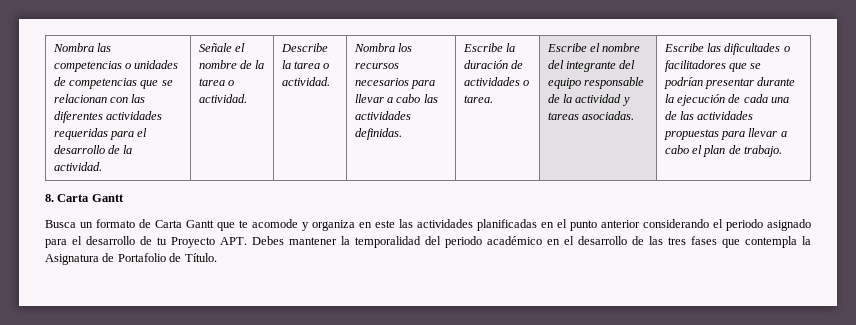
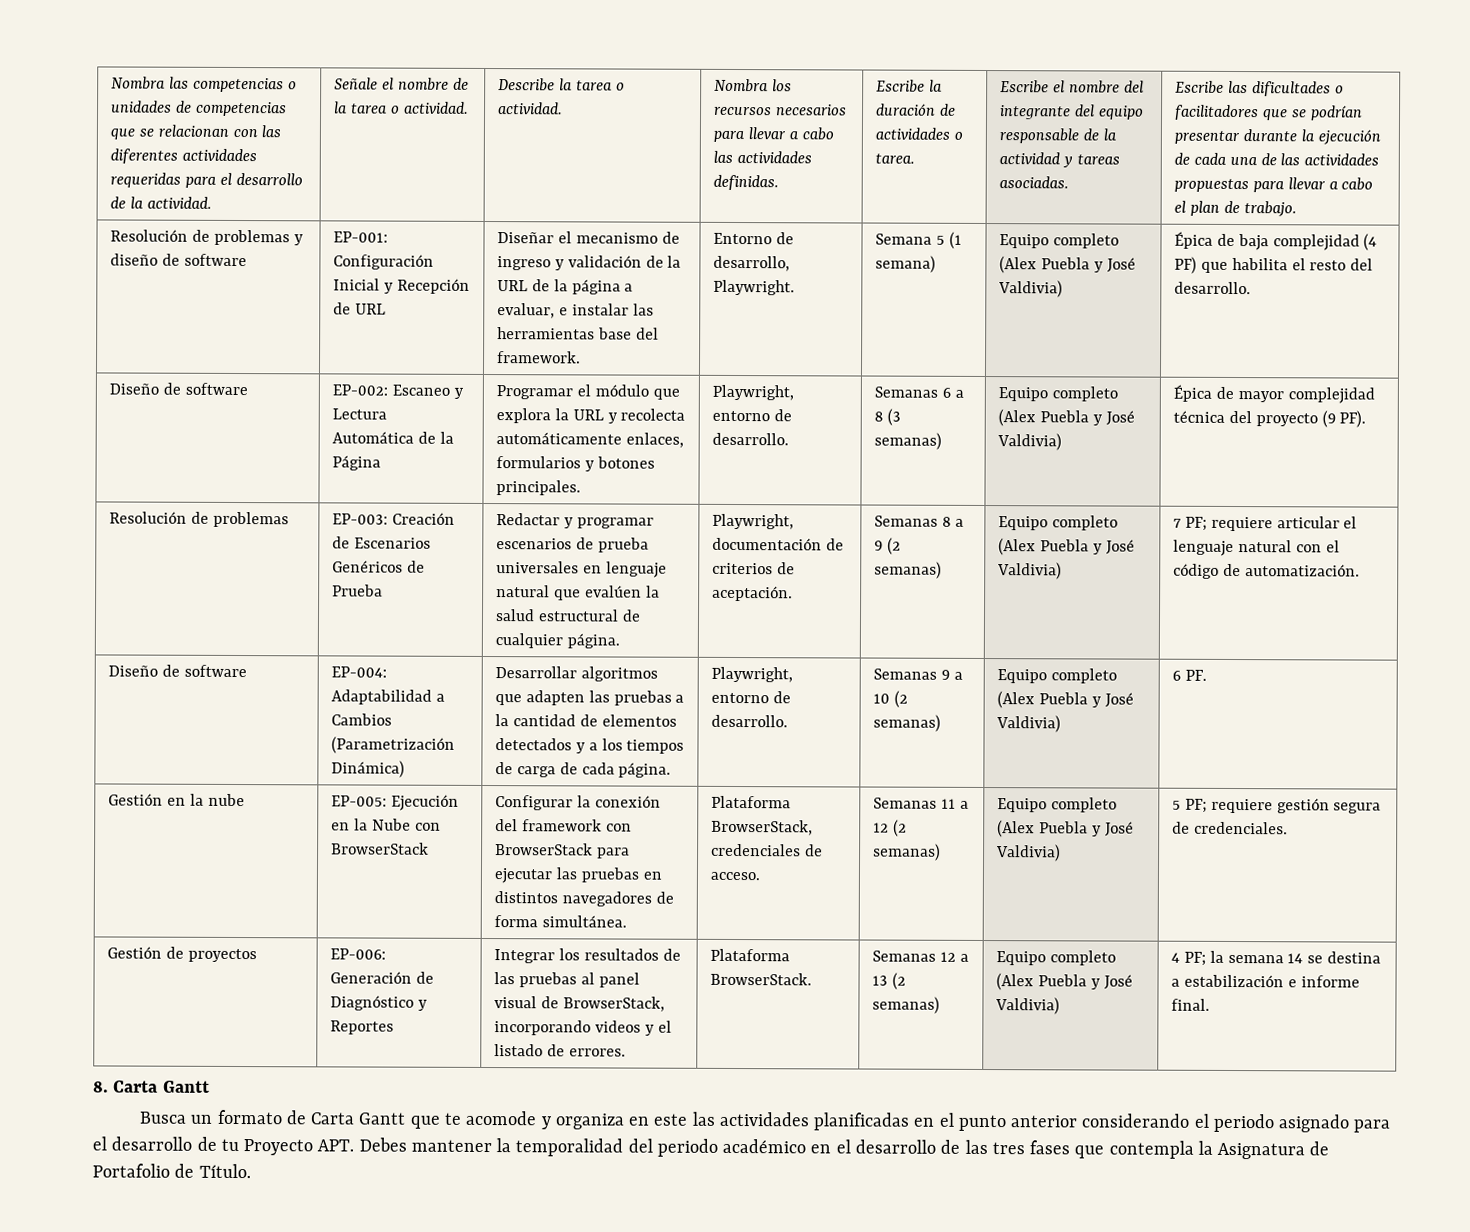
+ Resolución de problemas y diseño de software | EP-001: Configuración Inicial y Recepción de URL | Diseñar el mecanismo de ingreso y validación de la URL de la página a evaluar, e instalar las herramientas base del framework. | Entorno de desarrollo, Playwright. | Semana 5 (1 semana) | Equipo completo (Alex Puebla y José Valdivia) | Épica de baja complejidad (4 PF) que habilita el resto del desarrollo.
+ Diseño de software | EP-002: Escaneo y Lectura Automática de la Página | Programar el módulo que explora la URL y recolecta automáticamente enlaces, formularios y botones principales. | Playwright, entorno de desarrollo. | Semanas 6 a 8 (3 semanas) | Equipo completo (Alex Puebla y José Valdivia) | Épica de mayor complejidad técnica del proyecto (9 PF).
+ Resolución de problemas | EP-003: Creación de Escenarios Genéricos de Prueba | Redactar y programar escenarios de prueba universales en lenguaje natural que evalúen la salud estructural de cualquier página. | Playwright, documentación de criterios de aceptación. | Semanas 8 a 9 (2 semanas) | Equipo completo (Alex Puebla y José Valdivia) | 7 PF; requiere articular el lenguaje natural con el código de automatización.
+ Diseño de software | EP-004: Adaptabilidad a Cambios (Parametrización Dinámica) | Desarrollar algoritmos que adapten las pruebas a la cantidad de elementos detectados y a los tiempos de carga de cada página. | Playwright, entorno de desarrollo. | Semanas 9 a 10 (2 semanas) | Equipo completo (Alex Puebla y José Valdivia) | 6 PF.
+ Gestión en la nube | EP-005: Ejecución en la Nube con BrowserStack | Configurar la conexión del framework con BrowserStack para ejecutar las pruebas en distintos navegadores de forma simultánea. | Plataforma BrowserStack, credenciales de acceso. | Semanas 11 a 12 (2 semanas) | Equipo completo (Alex Puebla y José Valdivia) | 5 PF; requiere gestión segura de credenciales.
+ Gestión de proyectos | EP-006: Generación de Diagnóstico y Reportes | Integrar los resultados de las pruebas al panel visual de BrowserStack, incorporando videos y el listado de errores. | Plataforma BrowserStack. | Semanas 12 a 13 (2 semanas) | Equipo completo (Alex Puebla y José Valdivia) | 4 PF; la semana 14 se destina a estabilización e informe final.

